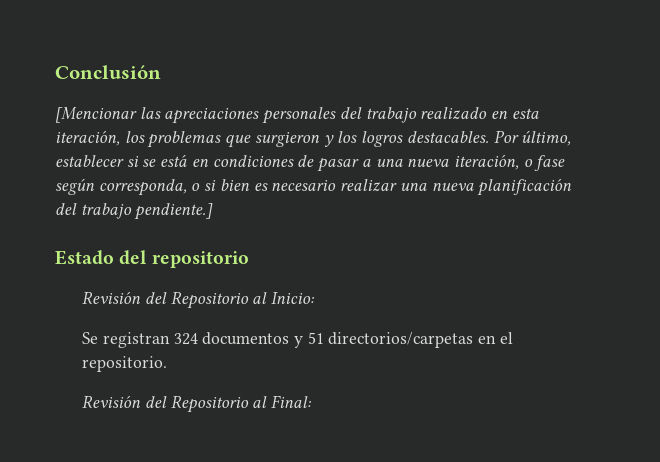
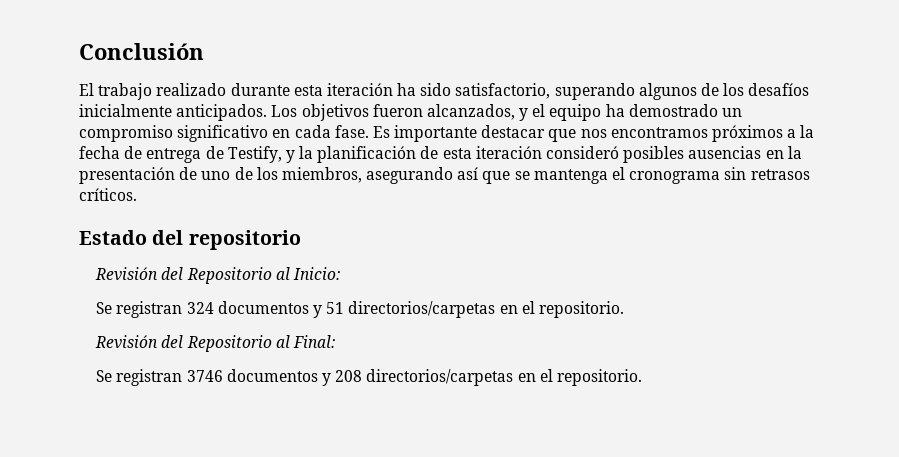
- [Mencionar las apreciaciones personales del trabajo realizado en esta iteración, los problemas que surgieron y los logros destacables. Por último, establecer si se está en condiciones de pasar a una nueva iteración, o fase según corresponda, o si bien es necesario realizar una nueva planificación del trabajo pendiente.]
+ El trabajo realizado durante esta iteración ha sido satisfactorio, superando algunos de los desafíos inicialmente anticipados. Los objetivos fueron alcanzados, y el equipo ha demostrado un compromiso significativo en cada fase. Es importante destacar que nos encontramos próximos a la fecha de entrega de Testify, y la planificación de esta iteración consideró posibles ausencias en la presentación de uno de los miembros, asegurando así que se mantenga el cronograma sin retrasos críticos.
+ Se registran 3746 documentos y 208 directorios/carpetas en el repositorio.

